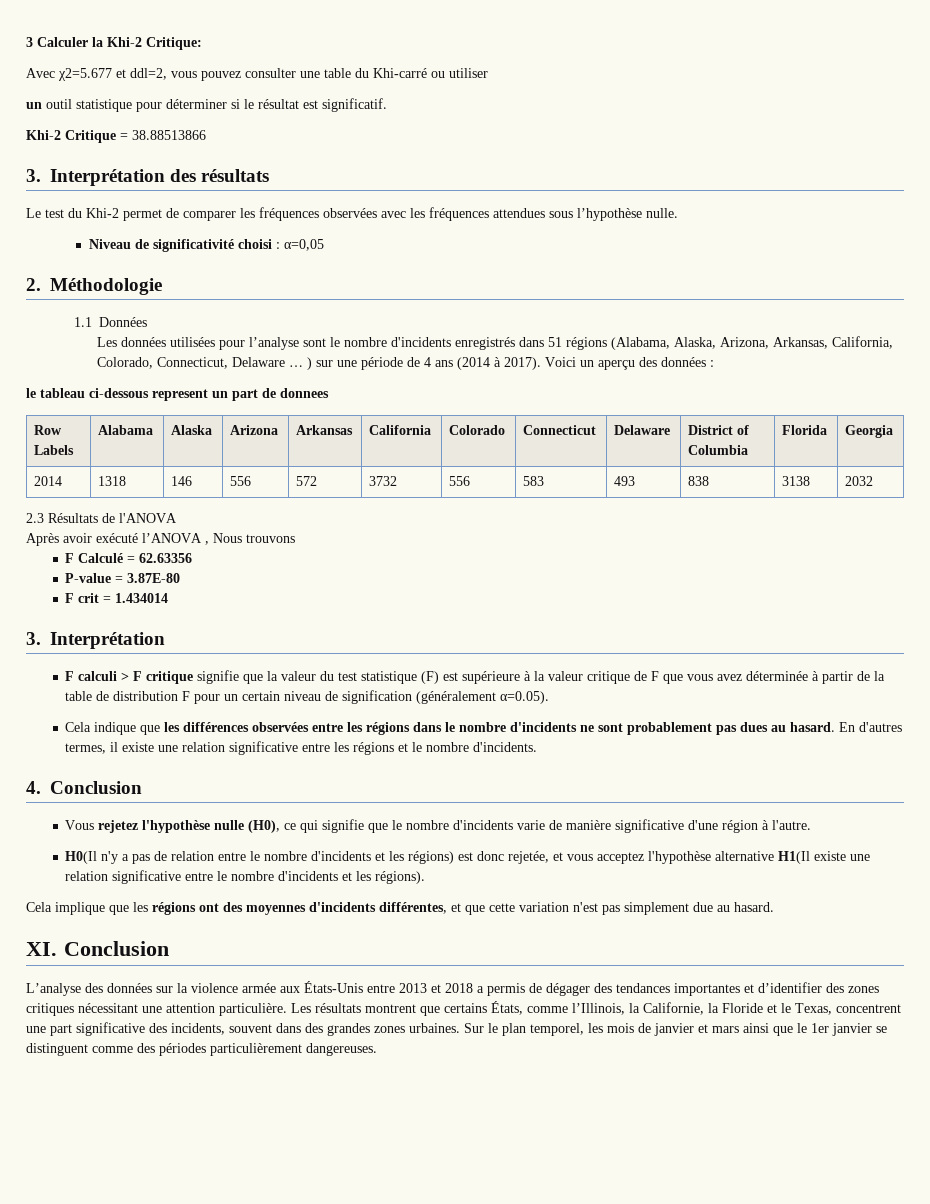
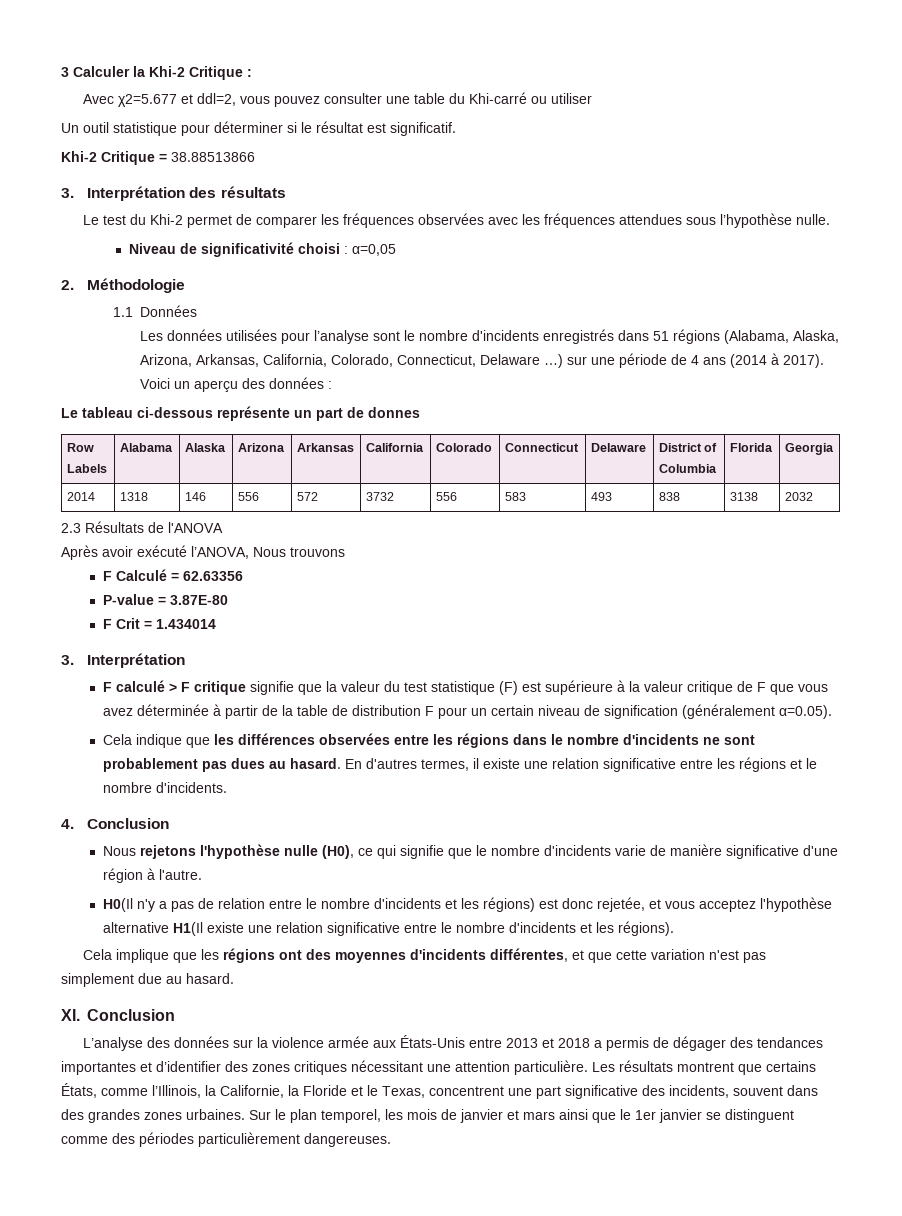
- 3 Calculer la Khi-2 Critique:
+ 3 Calculer la Khi-2 Critique :
- un outil statistique pour déterminer si le résultat est significatif.
+ Un outil statistique pour déterminer si le résultat est significatif.
- Les données utilisées pour l’analyse sont le nombre d'incidents enregistrés dans 51 régions (Alabama, Alaska, Arizona, Arkansas, California, Colorado, Connecticut, Delaware … ) sur une période de 4 ans (2014 à 2017).
+ Les données utilisées pour l’analyse sont le nombre d'incidents enregistrés dans 51 régions (Alabama, Alaska, Arizona, Arkansas, California, Colorado, Connecticut, Delaware …) sur une période de 4 ans (2014 à 2017).
- le tableau ci-dessous represent un part de donnees
+ Le tableau ci-dessous représente un part de donnes
- Après avoir exécuté l’ANOVA , Nous trouvons
+ Après avoir exécuté l’ANOVA, Nous trouvons
- F crit = 1.434014
+ F Crit = 1.434014
- F calculi > F critique signifie que la valeur du test statistique (F) est supérieure à la valeur critique de F que vous avez déterminée à partir de la table de distribution F pour un certain niveau de signification (généralement α=0.05).
+ F calculé > F critique signifie que la valeur du test statistique (F) est supérieure à la valeur critique de F que vous avez déterminée à partir de la table de distribution F pour un certain niveau de signification (généralement α=0.05).
- Vous rejetez l'hypothèse nulle (H0), ce qui signifie que le nombre d'incidents varie de manière significative d'une région à l'autre.
+ Nous rejetons l'hypothèse nulle (H0), ce qui signifie que le nombre d'incidents varie de manière significative d'une région à l'autre.

